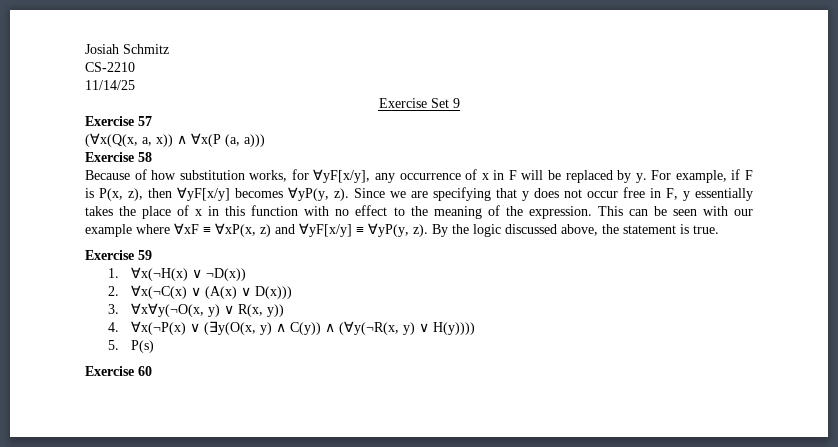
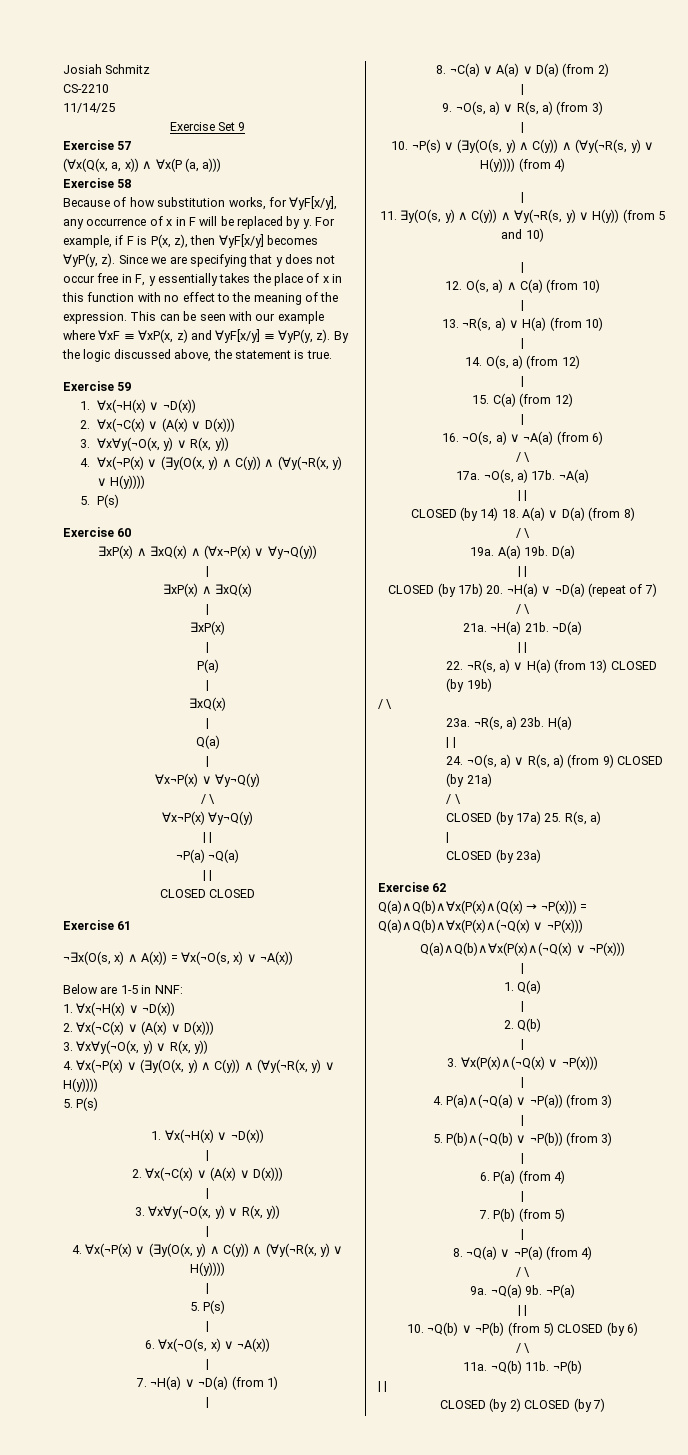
+ ∃xP(x) ∧ ∃xQ(x) ∧ (∀x¬P(x) ∨ ∀y¬Q(y))
+ |
+ ∃xP(x) ∧ ∃xQ(x)
+ |
+ ∃xP(x)
+ |
+ P(a)
+ |
+ ∃xQ(x)
+ |
+ Q(a)
+ |
+ ∀x¬P(x) ∨ ∀y¬Q(y)
+ / \
+ ∀x¬P(x) ∀y¬Q(y)
+ | |
+ ¬P(a) ¬Q(a)
+ | |
+ CLOSED CLOSED
+ Exercise 61
+ ¬∃x(O(s, x) ∧ A(x)) = ∀x(¬O(s, x) ∨ ¬A(x))
+ Below are 1-5 in NNF:
+ 1. ∀x(¬H(x) ∨ ¬D(x))
+ 2. ∀x(¬C(x) ∨ (A(x) ∨ D(x)))
+ 3. ∀x∀y(¬O(x, y) ∨ R(x, y))
+ 4. ∀x(¬P(x) ∨ (∃y(O(x, y) ∧ C(y)) ∧ (∀y(¬R(x, y) ∨ H(y))))
+ 5. P(s)
+ 1. ∀x(¬H(x) ∨ ¬D(x))
+ |
+ 2. ∀x(¬C(x) ∨ (A(x) ∨ D(x)))
+ |
+ 3. ∀x∀y(¬O(x, y) ∨ R(x, y))
+ |
+ 4. ∀x(¬P(x) ∨ (∃y(O(x, y) ∧ C(y)) ∧ (∀y(¬R(x, y) ∨ H(y))))
+ |
+ 5. P(s)
+ |
+ 6. ∀x(¬O(s, x) ∨ ¬A(x))
+ |
+ 7. ¬H(a) ∨ ¬D(a) (from 1)
+ |
+ 8. ¬C(a) ∨ A(a) ∨ D(a) (from 2)
+ |
+ 9. ¬O(s, a) ∨ R(s, a) (from 3)
+ |
+ 10. ¬P(s) ∨ (∃y(O(s, y) ∧ C(y)) ∧ (∀y(¬R(s, y) ∨ H(y)))) (from 4)
+ |
+ 11. ∃y(O(s, y) ∧ C(y)) ∧ ∀y(¬R(s, y) ∨ H(y)) (from 5 and 10)
+ |
+ 12. O(s, a) ∧ C(a) (from 10)
+ |
+ 13. ¬R(s, a) ∨ H(a) (from 10)
+ |
+ 14. O(s, a) (from 12)
+ |
+ 15. C(a) (from 12)
+ |
+ 16. ¬O(s, a) ∨ ¬A(a) (from 6)
+ / \
+ 17a. ¬O(s, a) 17b. ¬A(a)
+ | |
+ CLOSED (by 14) 18. A(a) ∨ D(a) (from 8)
+ / \
+ 19a. A(a) 19b. D(a)
+ | |
+ CLOSED (by 17b) 20. ¬H(a) ∨ ¬D(a) (repeat of 7)
+ / \
+ 21a. ¬H(a) 21b. ¬D(a)
+ | |
+ 22. ¬R(s, a) ∨ H(a) (from 13) CLOSED (by 19b)
+ / \
+ 23a. ¬R(s, a) 23b. H(a)
+ | |
+ 24. ¬O(s, a) ∨ R(s, a) (from 9) CLOSED (by 21a)
+ / \
+ CLOSED (by 17a) 25. R(s, a)
+ |
+ CLOSED (by 23a)
+ Exercise 62
+ Q(a)∧Q(b)∧∀x(P(x)∧(Q(x) → ¬P(x))) = Q(a)∧Q(b)∧∀x(P(x)∧(¬Q(x) ∨ ¬P(x)))
+ Q(a)∧Q(b)∧∀x(P(x)∧(¬Q(x) ∨ ¬P(x)))
+ |
+ 1. Q(a)
+ |
+ 2. Q(b)
+ |
+ 3. ∀x(P(x)∧(¬Q(x) ∨ ¬P(x)))
+ |
+ 4. P(a)∧(¬Q(a) ∨ ¬P(a)) (from 3)
+ |
+ 5. P(b)∧(¬Q(b) ∨ ¬P(b)) (from 3)
+ |
+ 6. P(a) (from 4)
+ |
+ 7. P(b) (from 5)
+ |
+ 8. ¬Q(a) ∨ ¬P(a) (from 4)
+ / \
+ 9a. ¬Q(a) 9b. ¬P(a)
+ | |
+ 10. ¬Q(b) ∨ ¬P(b) (from 5) CLOSED (by 6)
+ / \
+ 11a. ¬Q(b) 11b. ¬P(b)
+ | |
+ CLOSED (by 2) CLOSED (by 7)

